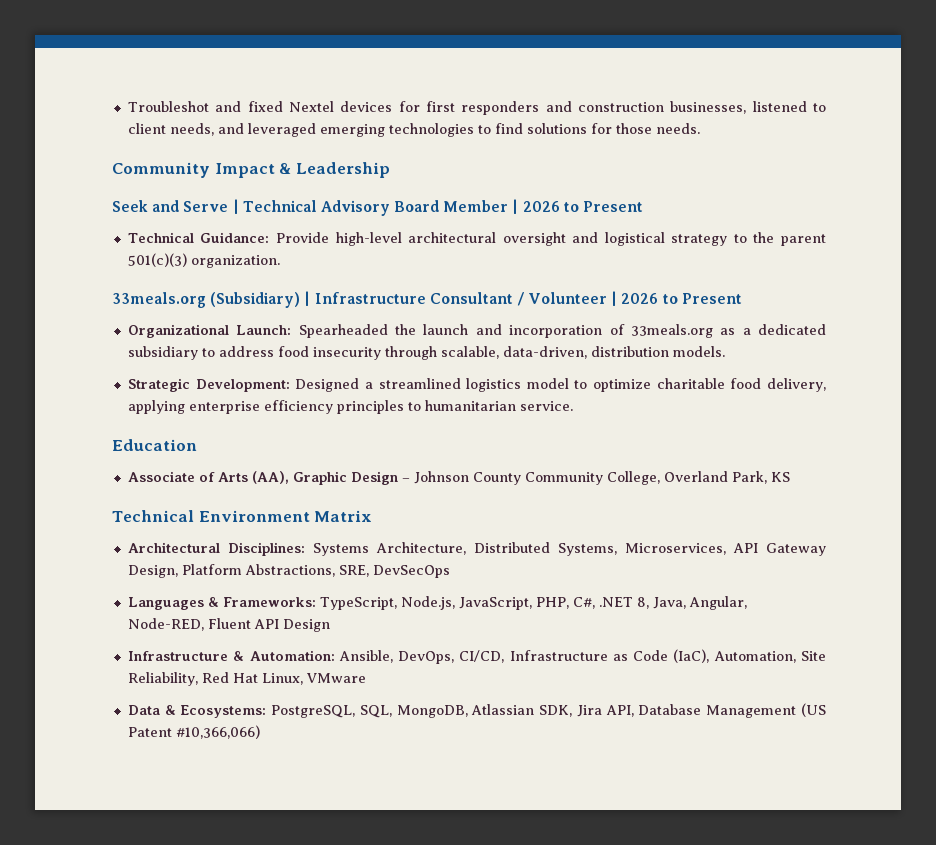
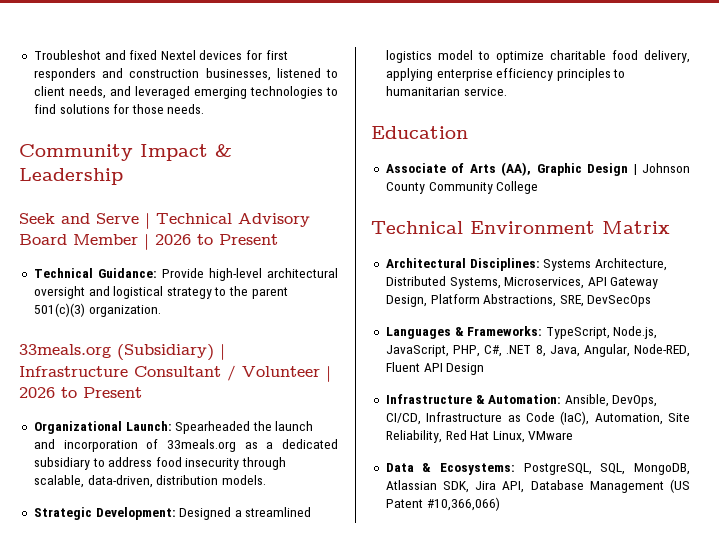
- Associate of Arts (AA), Graphic Design – Johnson County Community College, Overland Park, KS
+ Associate of Arts (AA), Graphic Design | Johnson County Community College

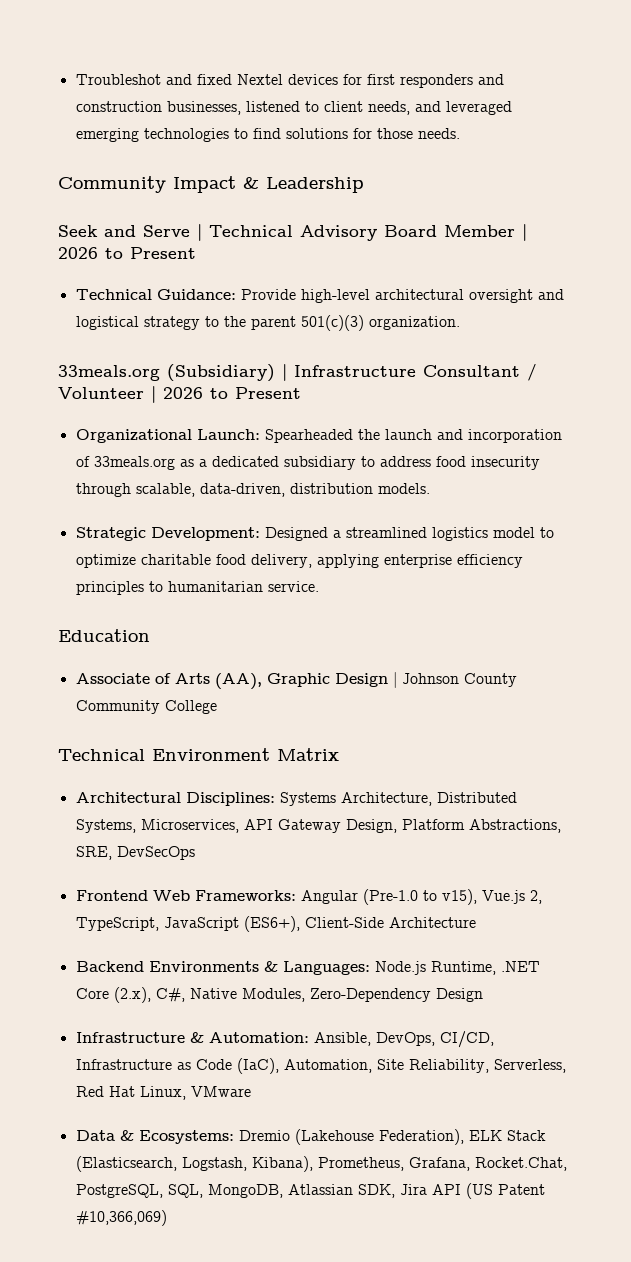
- Languages & Frameworks: TypeScript, Node.js, JavaScript, PHP, C#, .NET 8, Java, Angular, Node-RED, Fluent API Design
+ Frontend Web Frameworks: Angular (Pre-1.0 to v15), Vue.js 2, TypeScript, JavaScript (ES6+), Client-Side Architecture
+ Backend Environments & Languages: Node.js Runtime, .NET Core (2.x), C#, Native Modules, Zero-Dependency Design
- Infrastructure & Automation: Ansible, DevOps, CI/CD, Infrastructure as Code (IaC), Automation, Site Reliability, Red Hat Linux, VMware
+ Infrastructure & Automation: Ansible, DevOps, CI/CD, Infrastructure as Code (IaC), Automation, Site Reliability, Serverless, Red Hat Linux, VMware
- Data & Ecosystems: PostgreSQL, SQL, MongoDB, Atlassian SDK, Jira API, Database Management (US Patent #10,366,066)
+ Data & Ecosystems: Dremio (Lakehouse Federation), ELK Stack (Elasticsearch, Logstash, Kibana), Prometheus, Grafana, Rocket.Chat, PostgreSQL, SQL, MongoDB, Atlassian SDK, Jira API (US Patent #10,366,069)

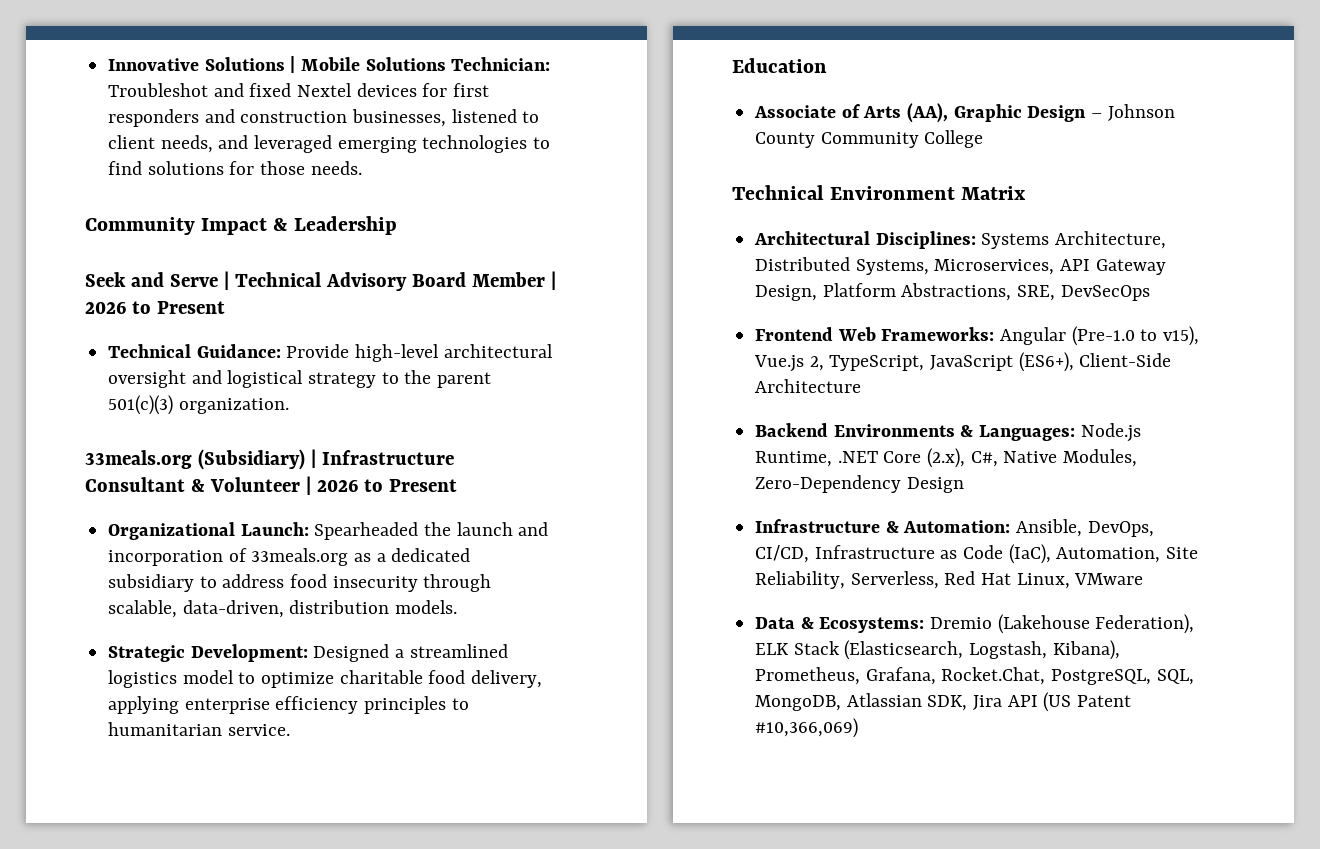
- Troubleshot and fixed Nextel devices for first responders and construction businesses, listened to client needs, and leveraged emerging technologies to find solutions for those needs.
+ Innovative Solutions | Mobile Solutions Technician: Troubleshot and fixed Nextel devices for first responders and construction businesses, listened to client needs, and leveraged emerging technologies to find solutions for those needs.
- 33meals.org (Subsidiary) | Infrastructure Consultant / Volunteer | 2026 to Present
+ 33meals.org (Subsidiary) | Infrastructure Consultant & Volunteer | 2026 to Present
- Associate of Arts (AA), Graphic Design | Johnson County Community College
+ Associate of Arts (AA), Graphic Design – Johnson County Community College

